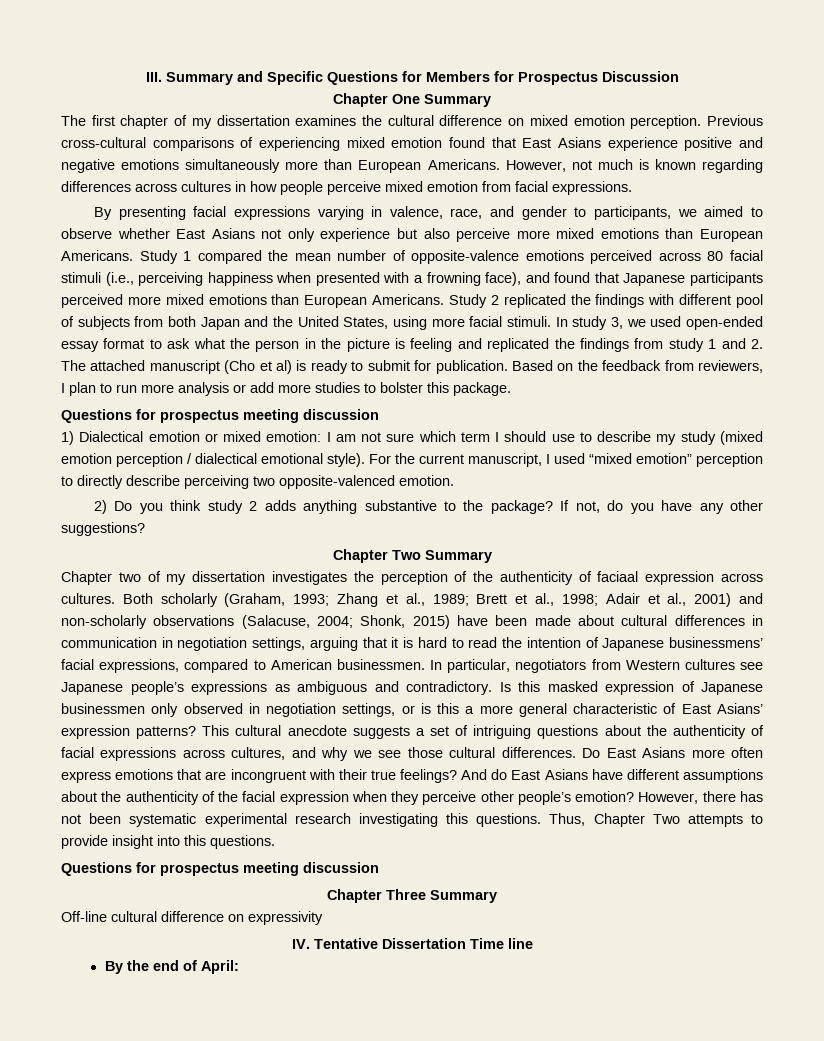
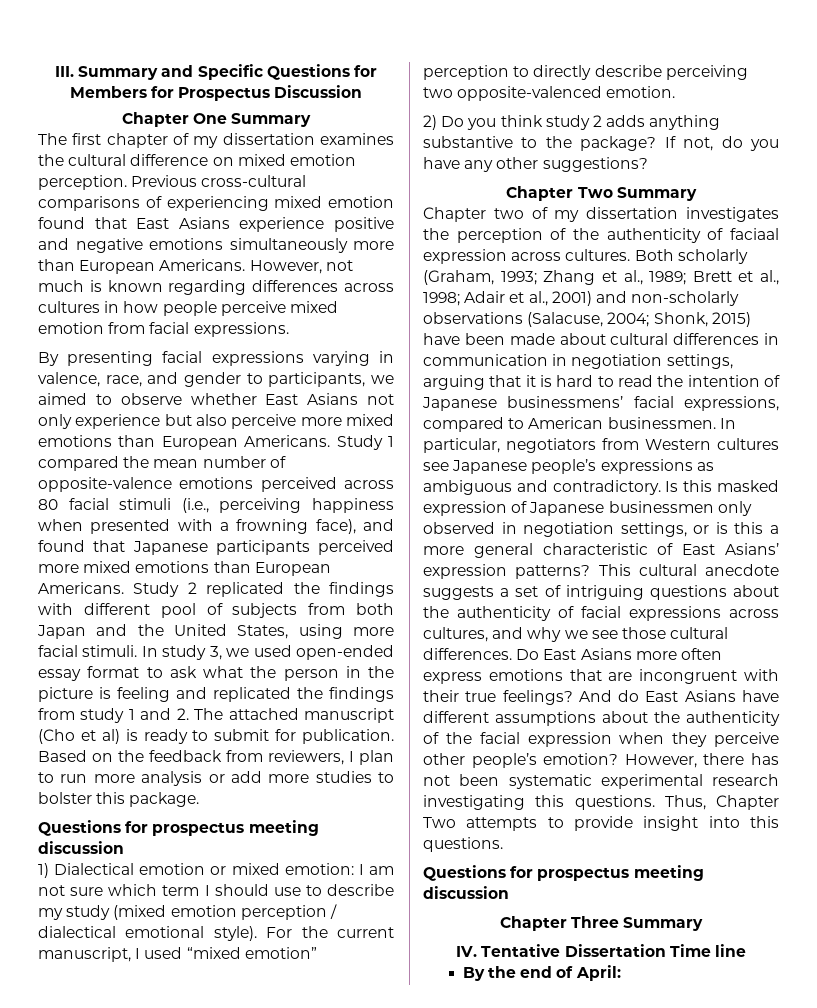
- Off-line cultural difference on expressivity

